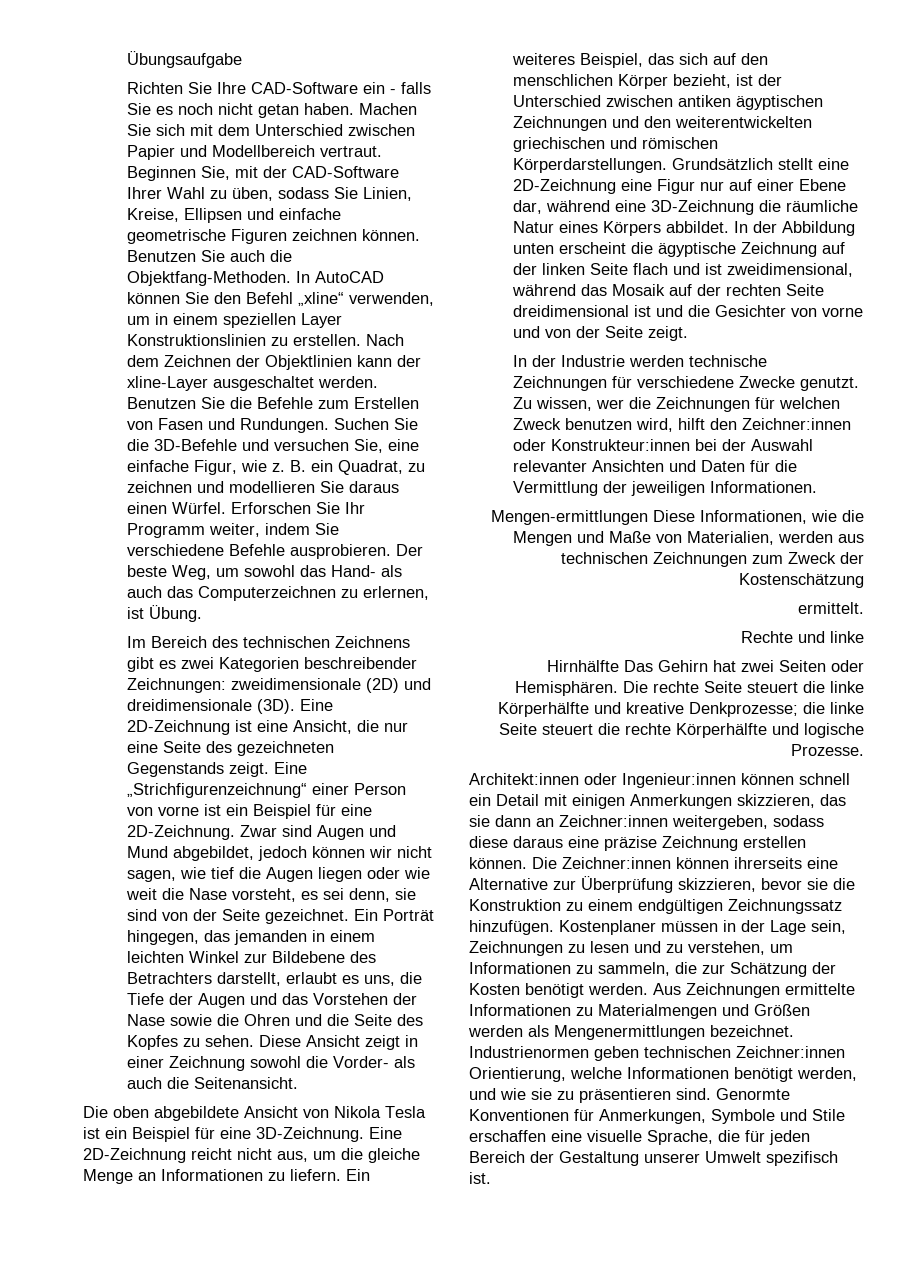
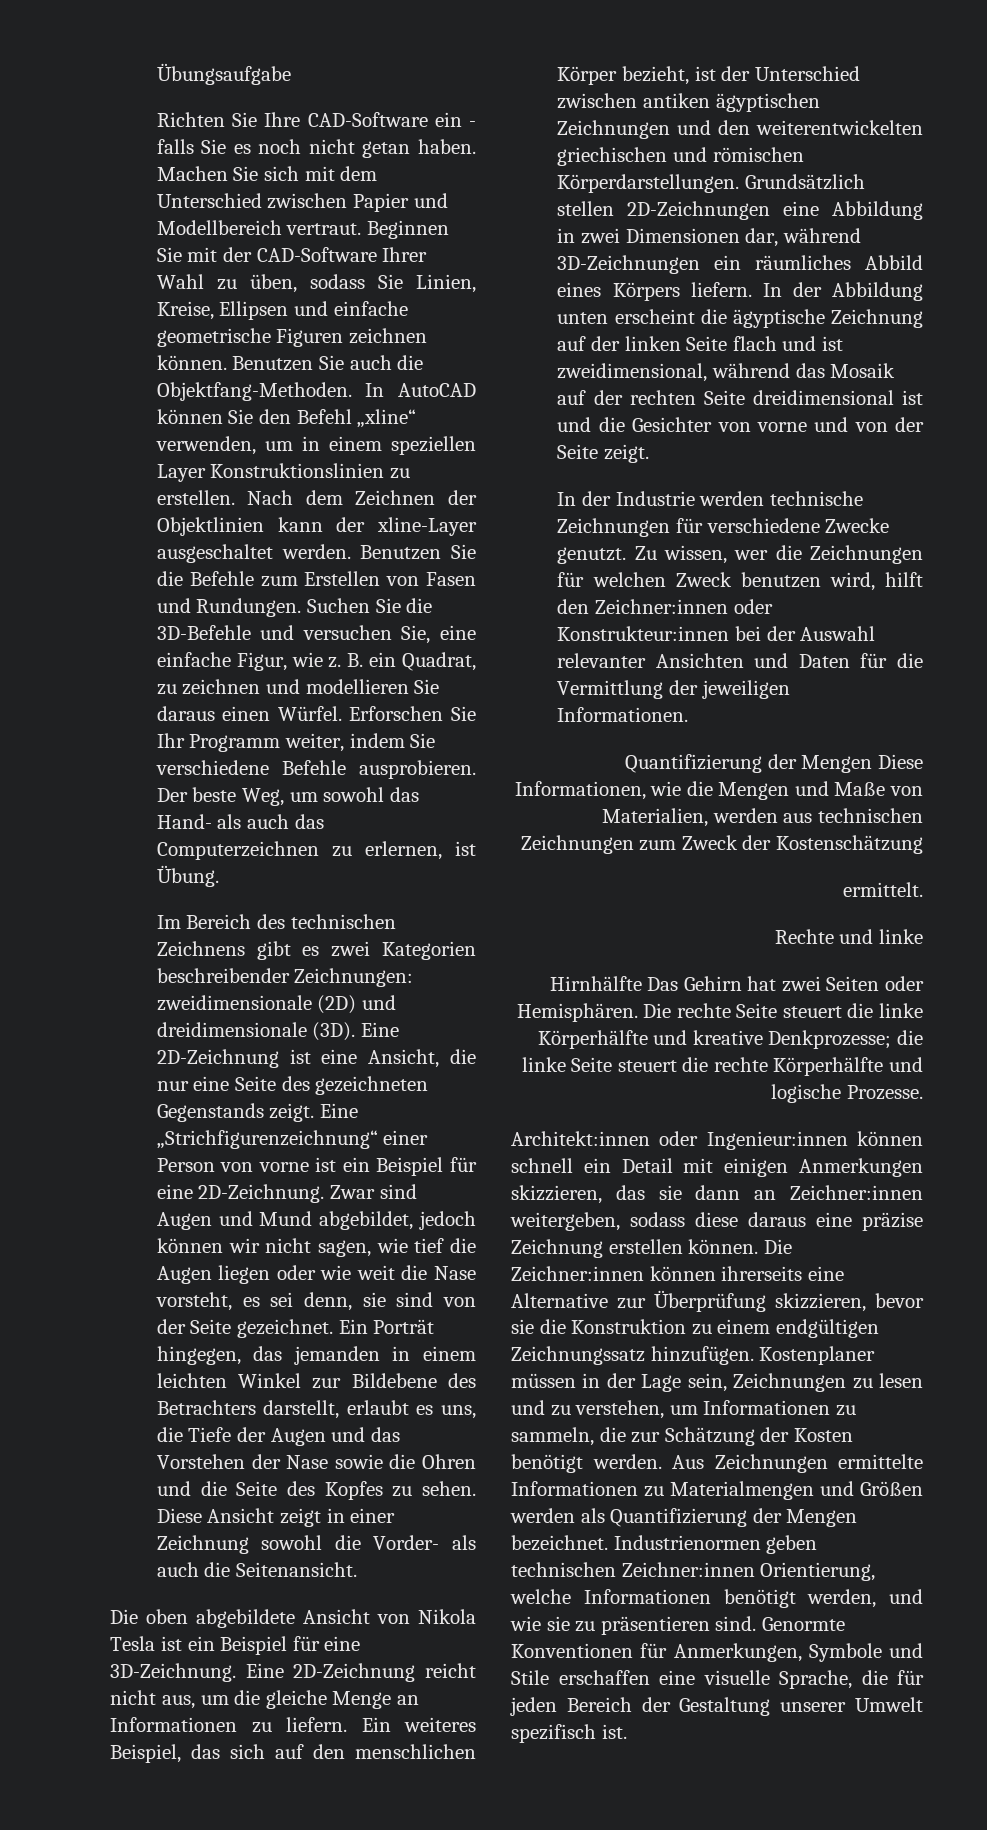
- Beginnen Sie, mit der CAD-Software Ihrer Wahl zu üben, sodass Sie Linien, Kreise, Ellipsen und einfache geometrische Figuren zeichnen können.
+ Beginnen Sie mit der CAD-Software Ihrer Wahl zu üben, sodass Sie Linien, Kreise, Ellipsen und einfache geometrische Figuren zeichnen können.
- Grundsätzlich stellt eine 2D-Zeichnung eine Figur nur auf einer Ebene dar, während eine 3D-Zeichnung die räumliche Natur eines Körpers abbildet.
+ Grundsätzlich stellen 2D-Zeichnungen eine Abbildung in zwei Dimensionen dar, während 3D-Zeichnungen ein räumliches Abbild eines Körpers liefern.
- Mengen-ermittlungen Diese Informationen, wie die Mengen und Maße von Materialien, werden aus technischen Zeichnungen zum Zweck der Kostenschätzung
+ Quantifizierung der Mengen Diese Informationen, wie die Mengen und Maße von Materialien, werden aus technischen Zeichnungen zum Zweck der Kostenschätzung
- Aus Zeichnungen ermittelte Informationen zu Materialmengen und Größen werden als Mengenermittlungen bezeichnet.
+ Aus Zeichnungen ermittelte Informationen zu Materialmengen und Größen werden als Quantifizierung der Mengen bezeichnet.

